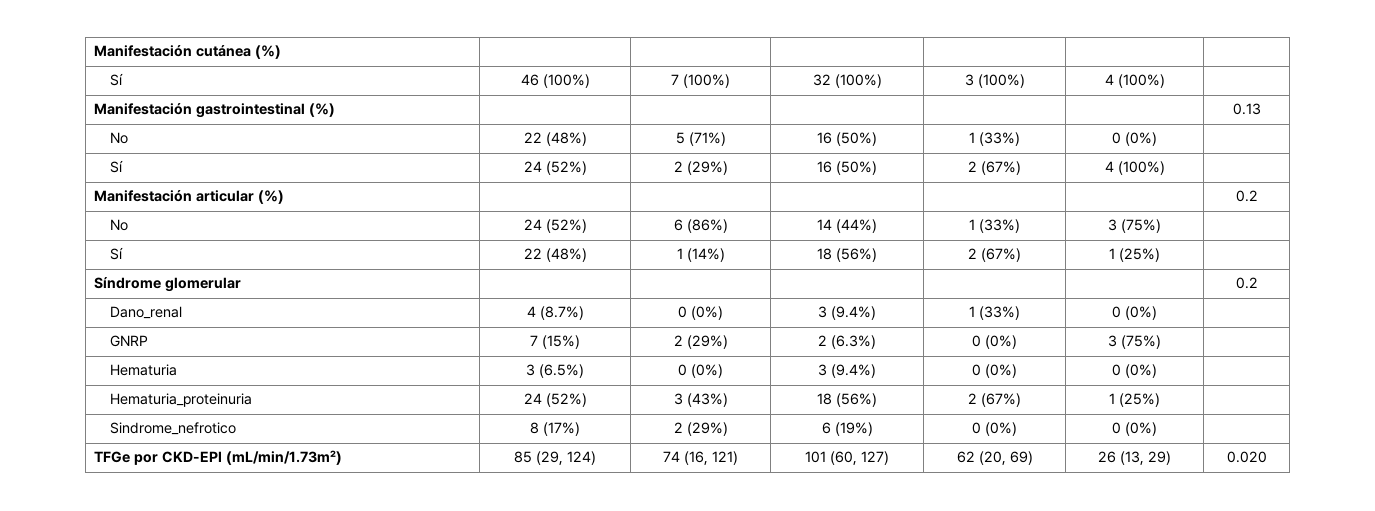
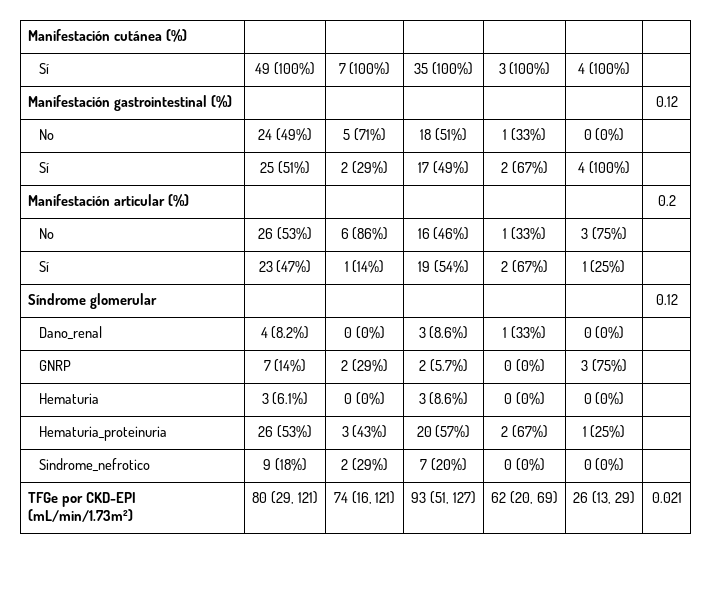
- Sí | 46 (100%) | 7 (100%) | 32 (100%) | 3 (100%) | 4 (100%) |
+ Sí | 49 (100%) | 7 (100%) | 35 (100%) | 3 (100%) | 4 (100%) |
- Manifestación gastrointestinal (%) | | | | | | 0.13
- No | 22 (48%) | 5 (71%) | 16 (50%) | 1 (33%) | 0 (0%) |
+ Manifestación gastrointestinal (%) | | | | | | 0.12
+ No | 24 (49%) | 5 (71%) | 18 (51%) | 1 (33%) | 0 (0%) |
- Sí | 24 (52%) | 2 (29%) | 16 (50%) | 2 (67%) | 4 (100%) |
+ Sí | 25 (51%) | 2 (29%) | 17 (49%) | 2 (67%) | 4 (100%) |
- No | 24 (52%) | 6 (86%) | 14 (44%) | 1 (33%) | 3 (75%) |
+ No | 26 (53%) | 6 (86%) | 16 (46%) | 1 (33%) | 3 (75%) |
- Sí | 22 (48%) | 1 (14%) | 18 (56%) | 2 (67%) | 1 (25%) |
+ Sí | 23 (47%) | 1 (14%) | 19 (54%) | 2 (67%) | 1 (25%) |
- Síndrome glomerular | | | | | | 0.2
+ Síndrome glomerular | | | | | | 0.12
- Dano_renal | 4 (8.7%) | 0 (0%) | 3 (9.4%) | 1 (33%) | 0 (0%) |
+ Dano_renal | 4 (8.2%) | 0 (0%) | 3 (8.6%) | 1 (33%) | 0 (0%) |
- GNRP | 7 (15%) | 2 (29%) | 2 (6.3%) | 0 (0%) | 3 (75%) |
+ GNRP | 7 (14%) | 2 (29%) | 2 (5.7%) | 0 (0%) | 3 (75%) |
- Hematuria | 3 (6.5%) | 0 (0%) | 3 (9.4%) | 0 (0%) | 0 (0%) |
+ Hematuria | 3 (6.1%) | 0 (0%) | 3 (8.6%) | 0 (0%) | 0 (0%) |
- Hematuria_proteinuria | 24 (52%) | 3 (43%) | 18 (56%) | 2 (67%) | 1 (25%) |
+ Hematuria_proteinuria | 26 (53%) | 3 (43%) | 20 (57%) | 2 (67%) | 1 (25%) |
- Sindrome_nefrotico | 8 (17%) | 2 (29%) | 6 (19%) | 0 (0%) | 0 (0%) |
+ Sindrome_nefrotico | 9 (18%) | 2 (29%) | 7 (20%) | 0 (0%) | 0 (0%) |
- TFGe por CKD-EPI (mL/min/1.73m²) | 85 (29, 124) | 74 (16, 121) | 101 (60, 127) | 62 (20, 69) | 26 (13, 29) | 0.020
+ TFGe por CKD-EPI (mL/min/1.73m²) | 80 (29, 121) | 74 (16, 121) | 93 (51, 127) | 62 (20, 69) | 26 (13, 29) | 0.021

